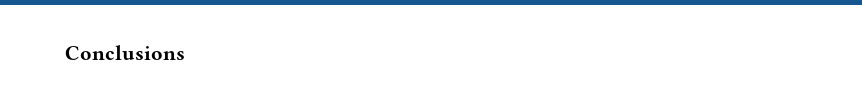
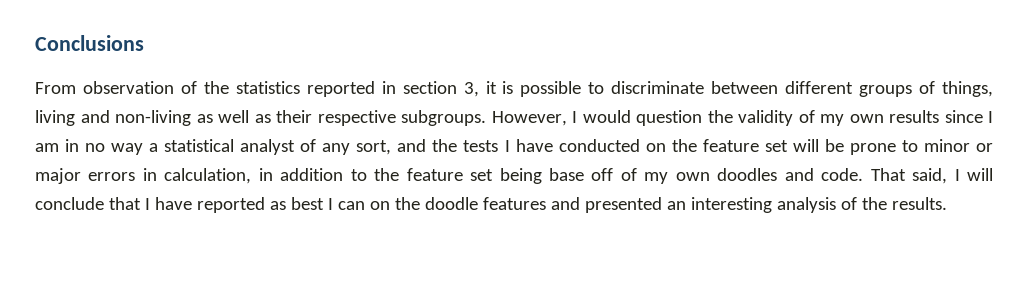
+ From observation of the statistics reported in section 3, it is possible to discriminate between different groups of things, living and non-living as well as their respective subgroups. However, I would question the validity of my own results since I am in no way a statistical analyst of any sort, and the tests I have conducted on the feature set will be prone to minor or major errors in calculation, in addition to the feature set being base off of my own doodles and code. That said, I will conclude that I have reported as best I can on the doodle features and presented an interesting analysis of the results.

